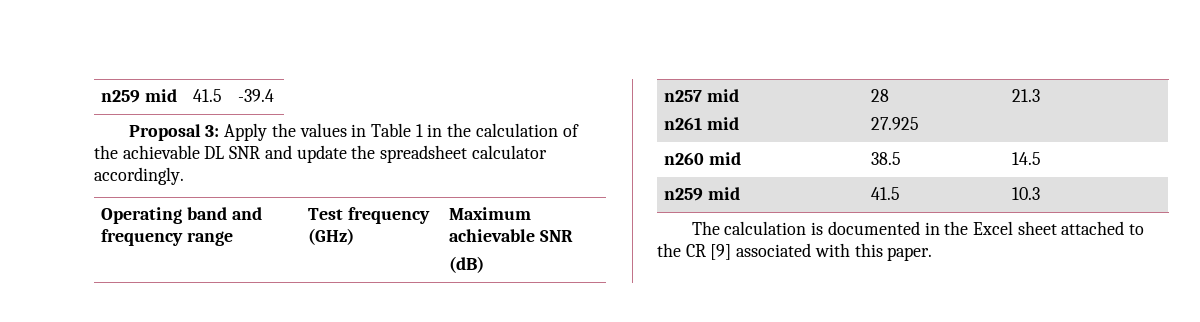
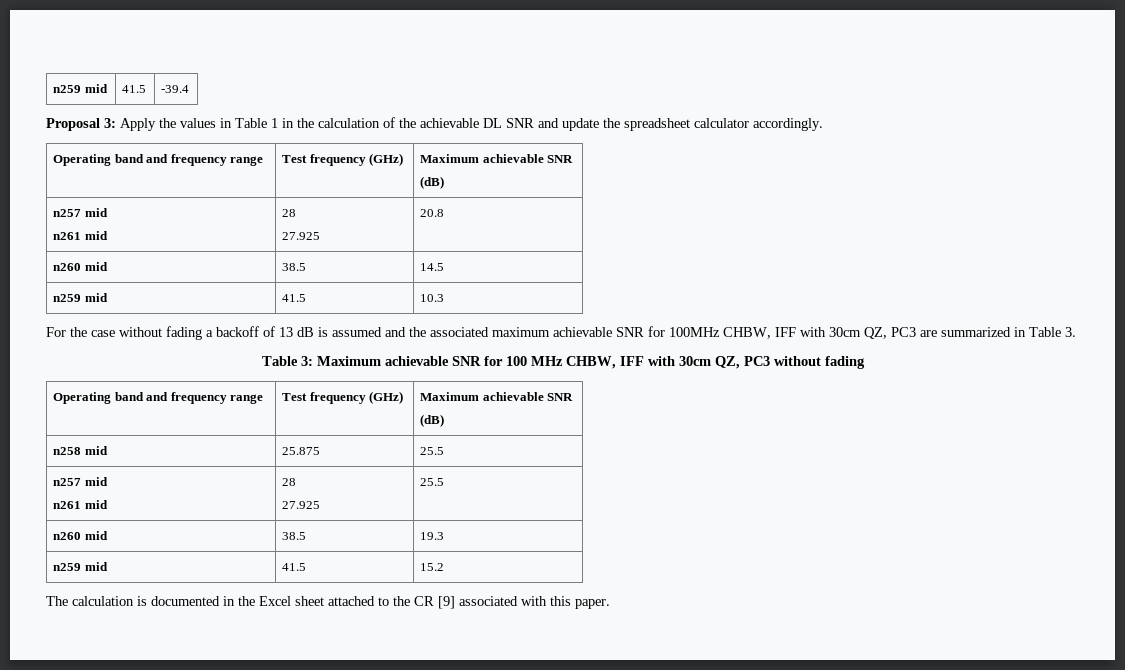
  Proposal 3: Apply the values in Table 1 in the calculation of the achievable DL SNR and update the spreadsheet calculator accordingly.
  Operating band and frequency range | Test frequency (GHz) | Maximum achievable SNR
  (dB)
  n257 mid
  n261 mid | 28
- 27.925 | 21.3
+ 27.925 | 20.8
+ For the case without fading a backoff of 13 dB is assumed and the associated maximum achievable SNR for 100MHz CHBW, IFF with 30cm QZ, PC3 are summarized in Table 3.
+ Table 3: Maximum achievable SNR for 100 MHz CHBW, IFF with 30cm QZ, PC3 without fading
+ Operating band and frequency range | Test frequency (GHz) | Maximum achievable SNR
+ (dB)
+ n258 mid | 25.875 | 25.5
+ n257 mid
+ n261 mid | 28
+ 27.925 | 25.5
+ n260 mid | 38.5 | 19.3
+ n259 mid | 41.5 | 15.2

